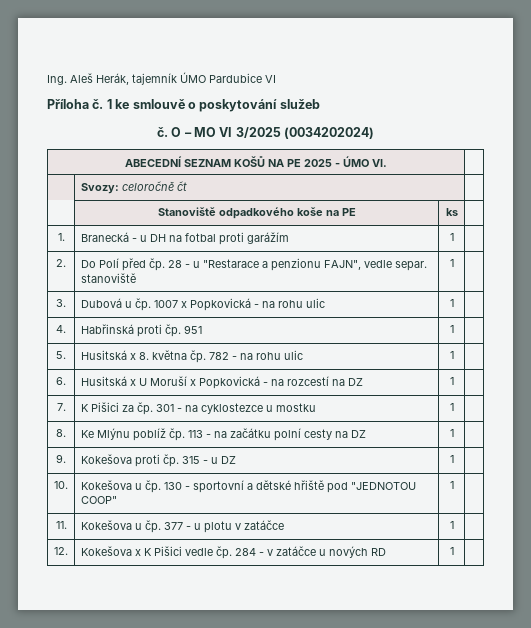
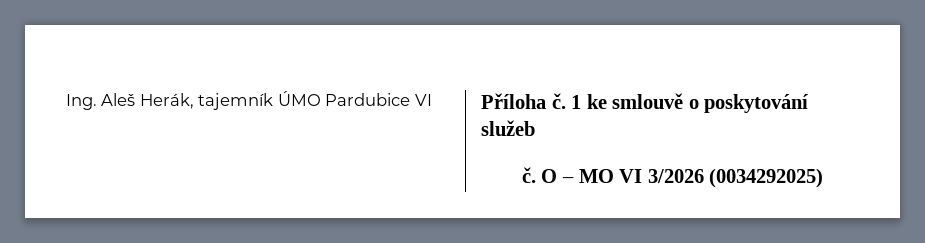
- O – MO VI 3/2025 (0034202024)
- ABECEDNÍ SEZNAM KOŠŮ NA PE 2025 - ÚMO VI. |
- | Svozy: celoročně čt |
- | Stanoviště odpadkového koše na PE | ks |
- 1. | Branecká - u DH na fotbal proti garážím | 1 |
- 2. | Do Polí před čp. 28 - u "Restarace a penzionu FAJN", vedle separ. stanoviště | 1 |
- 3. | Dubová u čp. 1007 x Popkovická - na rohu ulic | 1 |
- 4. | Habřinská proti čp. 951 | 1 |
- 5. | Husitská x 8. května čp. 782 - na rohu ulic | 1 |
- 6. | Husitská x U Moruší x Popkovická - na rozcestí na DZ | 1 |
- 7. | K Pišici za čp. 301 - na cyklostezce u mostku | 1 |
- 8. | Ke Mlýnu poblíž čp. 113 - na začátku polní cesty na DZ | 1 |
- 9. | Kokešova proti čp. 315 - u DZ | 1 |
- 10. | Kokešova u čp. 130 - sportovní a dětské hřiště pod "JEDNOTOU COOP" | 1 |
- 11. | Kokešova u čp. 377 - u plotu v zatáčce | 1 |
- 12. | Kokešova x K Pišici vedle čp. 284 - v zatáčce u nových RD | 1 |
+ O – MO VI 3/2026 (0034292025)

